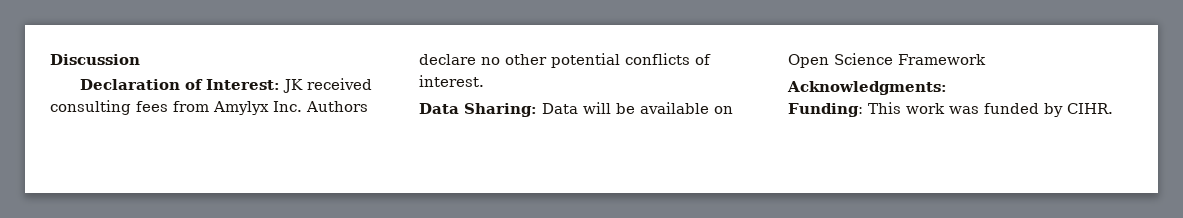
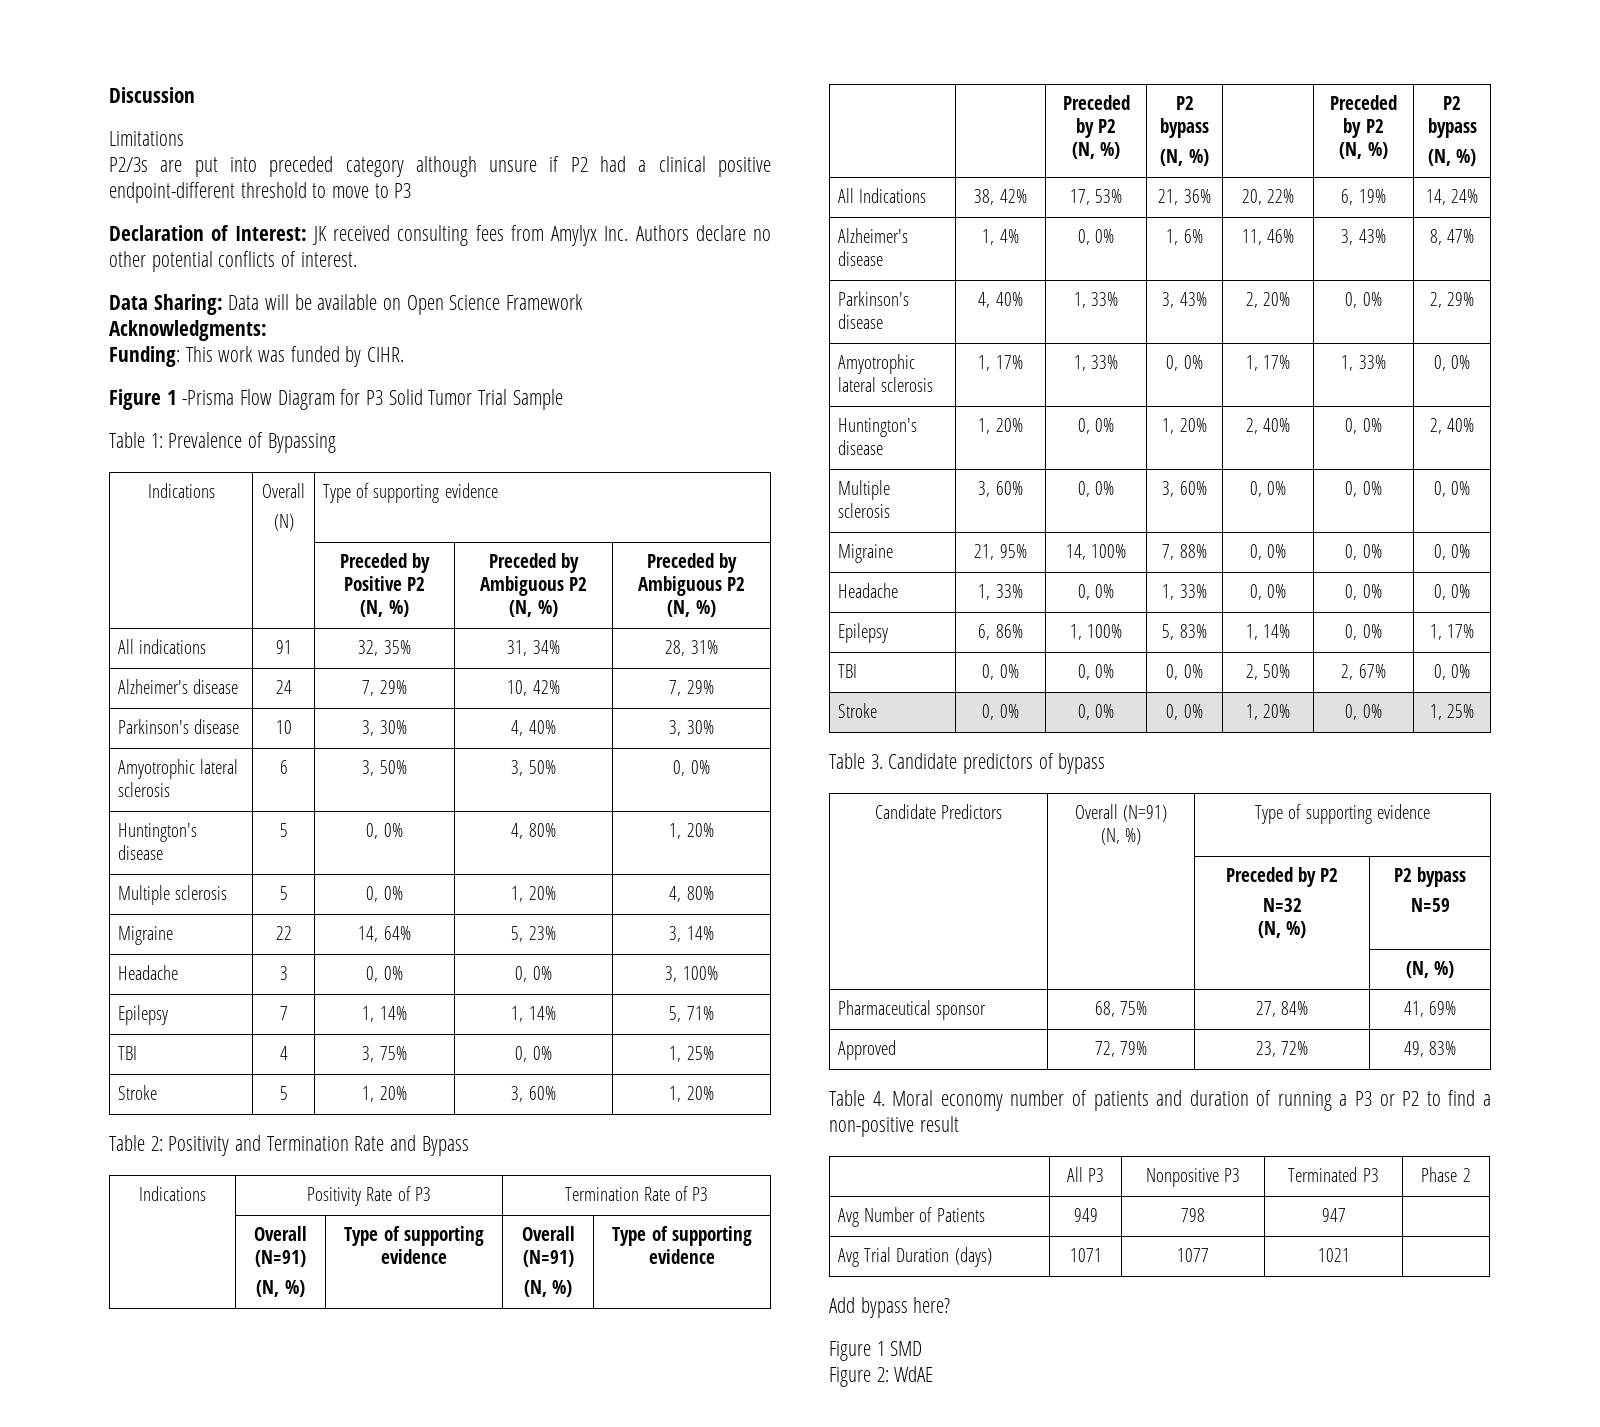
+ Limitations
+ P2/3s are put into preceded category although unsure if P2 had a clinical positive endpoint-different threshold to move to P3
+ Figure 1 -Prisma Flow Diagram for P3 Solid Tumor Trial Sample
+ Table 1: Prevalence of Bypassing
+ Indications | Overall
+ (N) | Type of supporting evidence
+ | | Preceded by Positive P2
+ (N, %) | Preceded by Ambiguous P2
+ (N, %) | Preceded by Ambiguous P2
+ (N, %)
+ All indications | 91 | 32, 35% | 31, 34% | 28, 31%
+ Alzheimer's disease | 24 | 7, 29% | 10, 42% | 7, 29%
+ Parkinson's disease | 10 | 3, 30% | 4, 40% | 3, 30%
+ Amyotrophic lateral sclerosis | 6 | 3, 50% | 3, 50% | 0, 0%
+ Huntington's disease | 5 | 0, 0% | 4, 80% | 1, 20%
+ Multiple sclerosis | 5 | 0, 0% | 1, 20% | 4, 80%
+ Migraine | 22 | 14, 64% | 5, 23% | 3, 14%
+ Headache | 3 | 0, 0% | 0, 0% | 3, 100%
+ Epilepsy | 7 | 1, 14% | 1, 14% | 5, 71%
+ TBI | 4 | 3, 75% | 0, 0% | 1, 25%
+ Stroke | 5 | 1, 20% | 3, 60% | 1, 20%
+ Table 2: Positivity and Termination Rate and Bypass
+ Indications | Positivity Rate of P3 | Termination Rate of P3
+ | Overall (N=91)
+ (N, %) | Type of supporting evidence | Overall (N=91)
+ (N, %) | Type of supporting evidence
+ | | Preceded by P2
+ (N, %) | P2 bypass
+ (N, %) | | Preceded by P2
+ (N, %) | P2 bypass
+ (N, %)
+ All Indications | 38, 42% | 17, 53% | 21, 36% | 20, 22% | 6, 19% | 14, 24%
+ Alzheimer's disease | 1, 4% | 0, 0% | 1, 6% | 11, 46% | 3, 43% | 8, 47%
+ Parkinson's disease | 4, 40% | 1, 33% | 3, 43% | 2, 20% | 0, 0% | 2, 29%
+ Amyotrophic lateral sclerosis | 1, 17% | 1, 33% | 0, 0% | 1, 17% | 1, 33% | 0, 0%
+ Huntington's disease | 1, 20% | 0, 0% | 1, 20% | 2, 40% | 0, 0% | 2, 40%
+ Multiple sclerosis | 3, 60% | 0, 0% | 3, 60% | 0, 0% | 0, 0% | 0, 0%
+ Migraine | 21, 95% | 14, 100% | 7, 88% | 0, 0% | 0, 0% | 0, 0%
+ Headache | 1, 33% | 0, 0% | 1, 33% | 0, 0% | 0, 0% | 0, 0%
+ Epilepsy | 6, 86% | 1, 100% | 5, 83% | 1, 14% | 0, 0% | 1, 17%
+ TBI | 0, 0% | 0, 0% | 0, 0% | 2, 50% | 2, 67% | 0, 0%
+ Stroke | 0, 0% | 0, 0% | 0, 0% | 1, 20% | 0, 0% | 1, 25%
+ Table 3. Candidate predictors of bypass
+ Candidate Predictors | Overall (N=91)
+ (N, %) | Type of supporting evidence
+ | | Preceded by P2
+ N=32
+ (N, %) | P2 bypass
+ N=59
+ | | | (N, %)
+ Pharmaceutical sponsor | 68, 75% | 27, 84% | 41, 69%
+ Approved | 72, 79% | 23, 72% | 49, 83%
+ Table 4. Moral economy number of patients and duration of running a P3 or P2 to find a non-positive result
+ | All P3 | Nonpositive P3 | Terminated P3 | Phase 2
+ Avg Number of Patients | 949 | 798 | 947 |
+ Avg Trial Duration (days) | 1071 | 1077 | 1021 |
+ Add bypass here?
+ Figure 1 SMD
+ Figure 2: WdAE

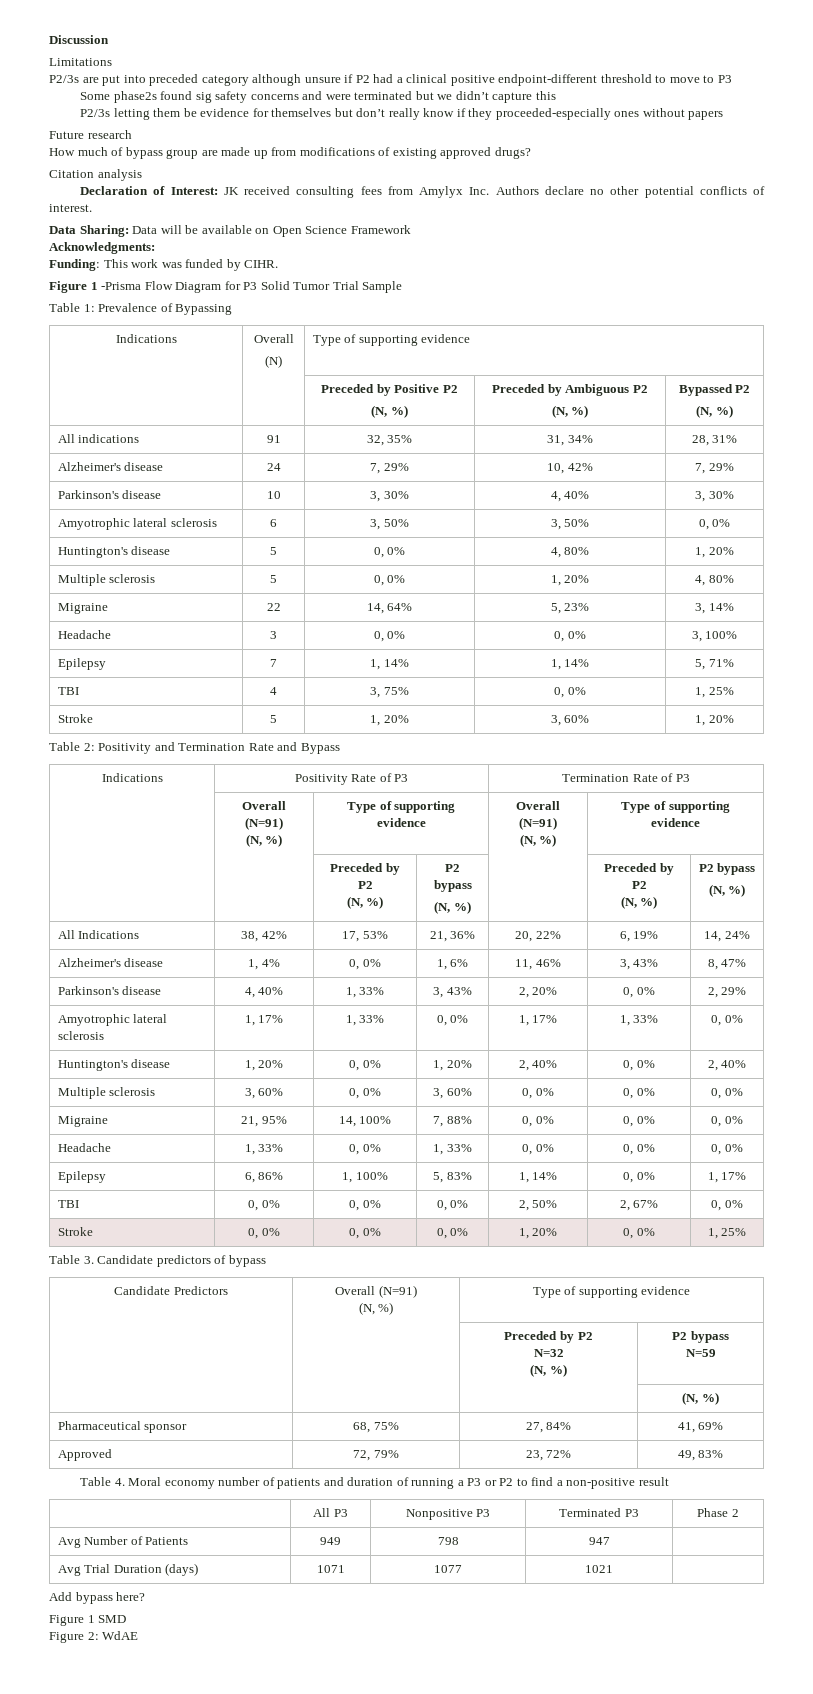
+ Some phase2s found sig safety concerns and were terminated but we didn’t capture this
+ P2/3s letting them be evidence for themselves but don’t really know if they proceeded-especially ones without papers
+ Future research
+ How much of bypass group are made up from modifications of existing approved drugs?
+ Citation analysis
  | | Preceded by Positive P2
  (N, %) | Preceded by Ambiguous P2
- (N, %) | Preceded by Ambiguous P2
+ (N, %) | Bypassed P2

